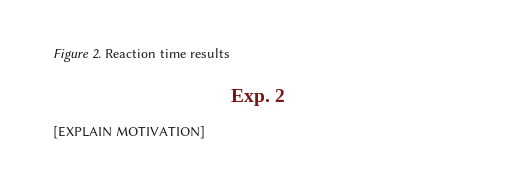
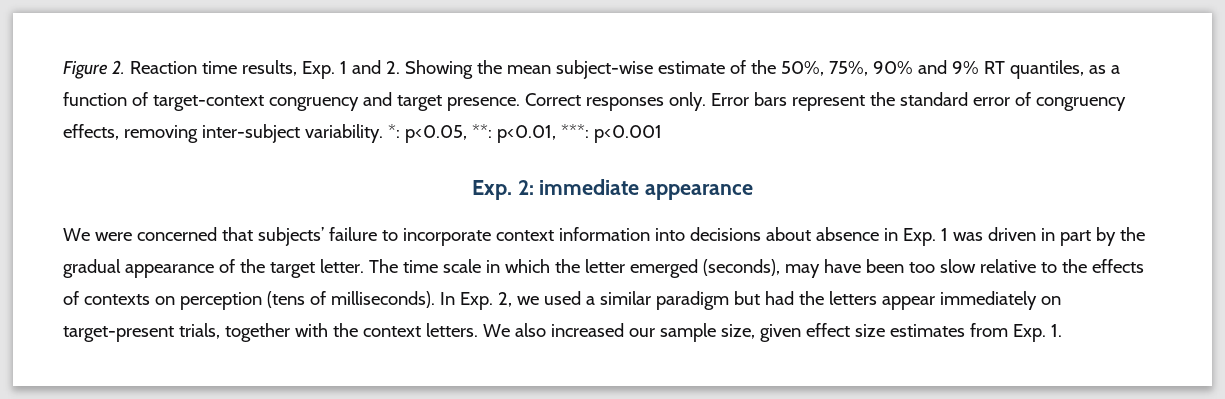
- Figure 2. Reaction time results
- Exp. 2
- [EXPLAIN MOTIVATION]
+ Figure 2. Reaction time results, Exp. 1 and 2. Showing the mean subject-wise estimate of the 50%, 75%, 90% and 9% RT quantiles, as a function of target-context congruency and target presence. Correct responses only. Error bars represent the standard error of congruency effects, removing inter-subject variability. *: p<0.05, **: p<0.01, ***: p<0.001
+ Exp. 2: immediate appearance
+ We were concerned that subjects’ failure to incorporate context information into decisions about absence in Exp. 1 was driven in part by the gradual appearance of the target letter. The time scale in which the letter emerged (seconds), may have been too slow relative to the effects of contexts on perception (tens of milliseconds). In Exp. 2, we used a similar paradigm but had the letters appear immediately on target-present trials, together with the context letters. We also increased our sample size, given effect size estimates from Exp. 1.

